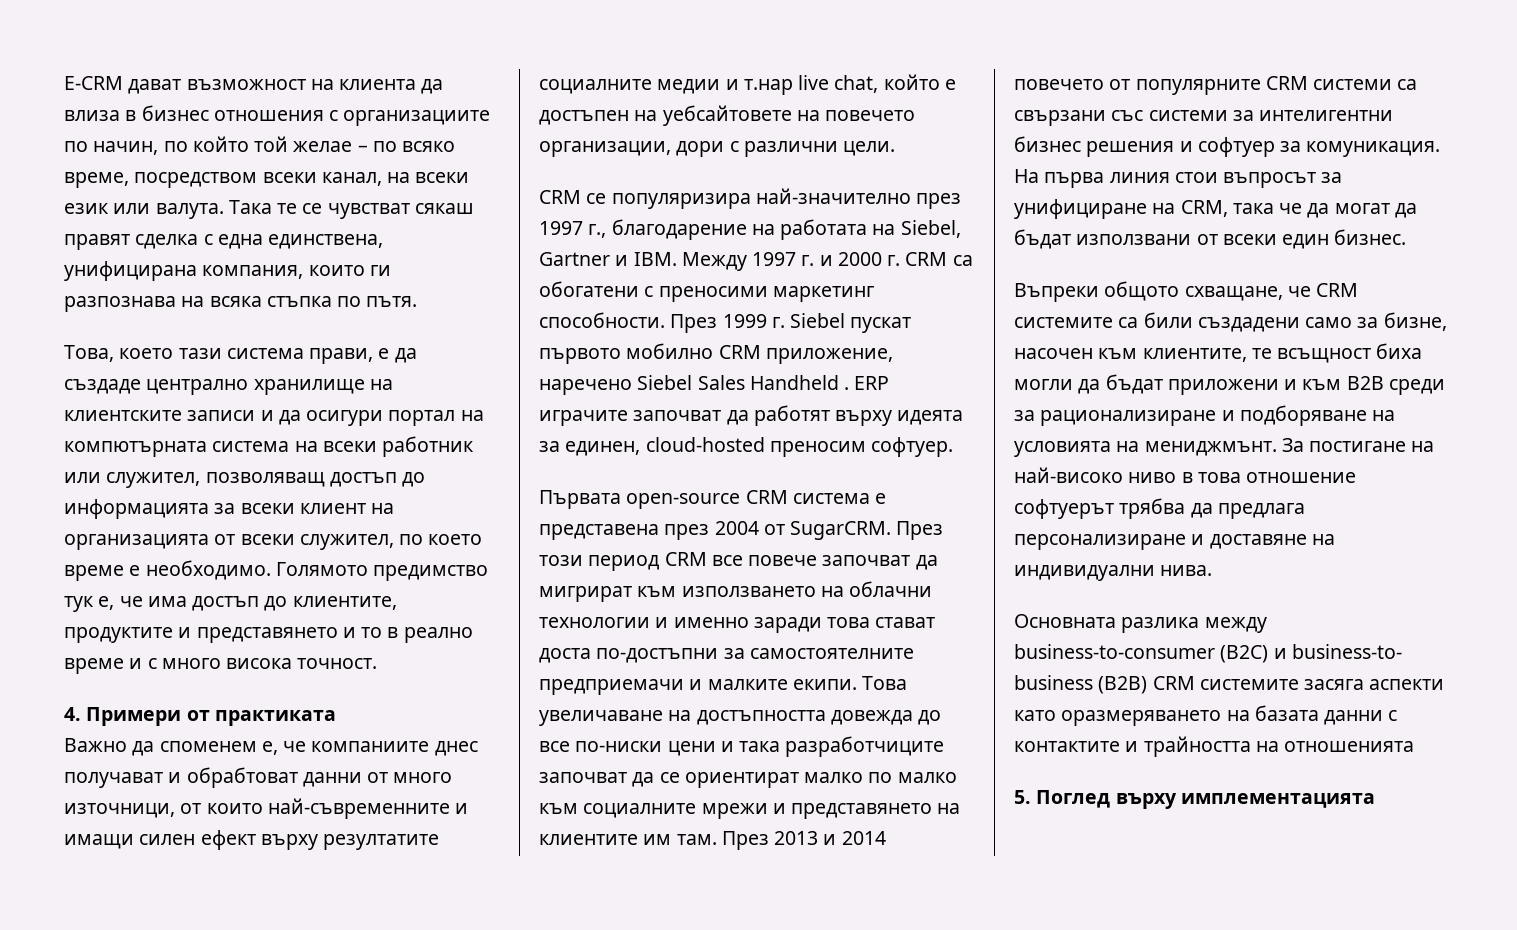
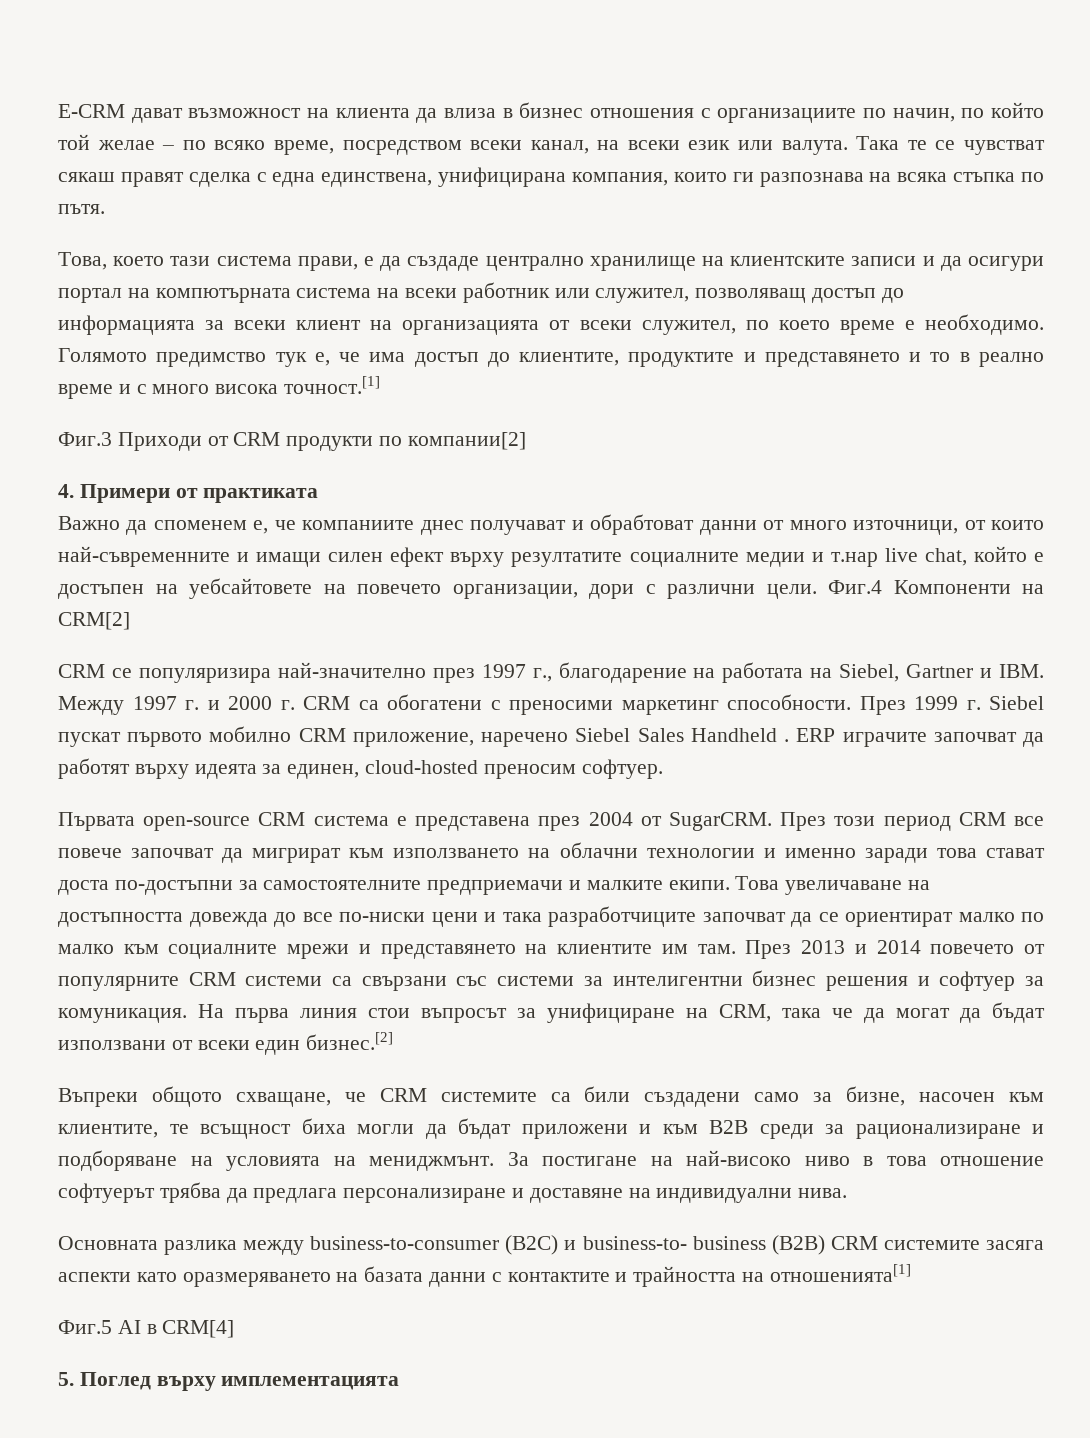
- Голямото предимство тук е, че има достъп до клиентите, продуктите и представянето и то в реално време и с много висока точност.
+ Голямото предимство тук е, че има достъп до клиентите, продуктите и представянето и то в реално време и с много висока точност.[1]
+ Фиг.3 Приходи от CRM продукти по компании[2]
+ Фиг.4 Компоненти на CRM[2]
- На първа линия стои въпросът за унифициране на CRM, така че да могат да бъдат използвани от всеки един бизнес.
+ На първа линия стои въпросът за унифициране на CRM, така че да могат да бъдат използвани от всеки един бизнес.[2]
- Основната разлика между business-to-consumer (B2C) и business-to- business (B2B) CRM системите засяга аспекти като оразмеряването на базата данни с контактите и трайността на отношенията
+ Основната разлика между business-to-consumer (B2C) и business-to- business (B2B) CRM системите засяга аспекти като оразмеряването на базата данни с контактите и трайността на отношенията[1]
+ Фиг.5 AI в CRM[4]

